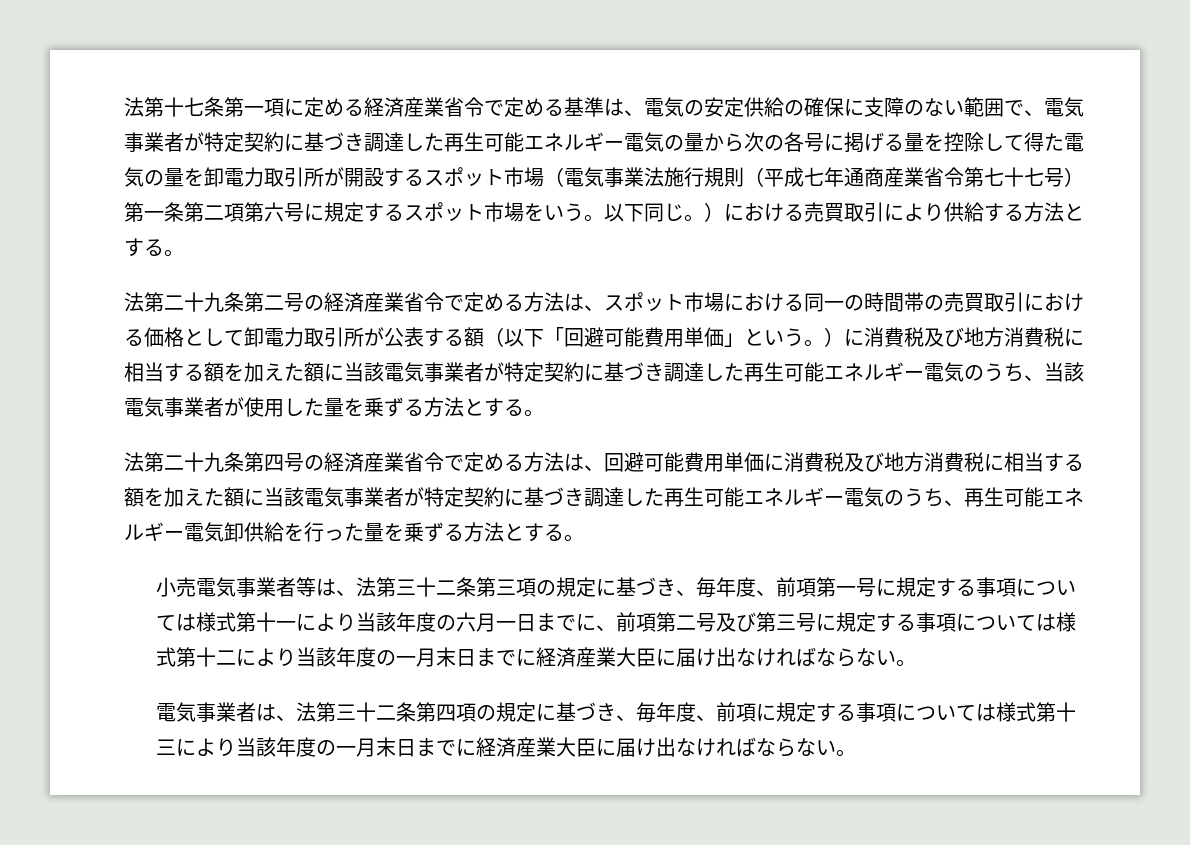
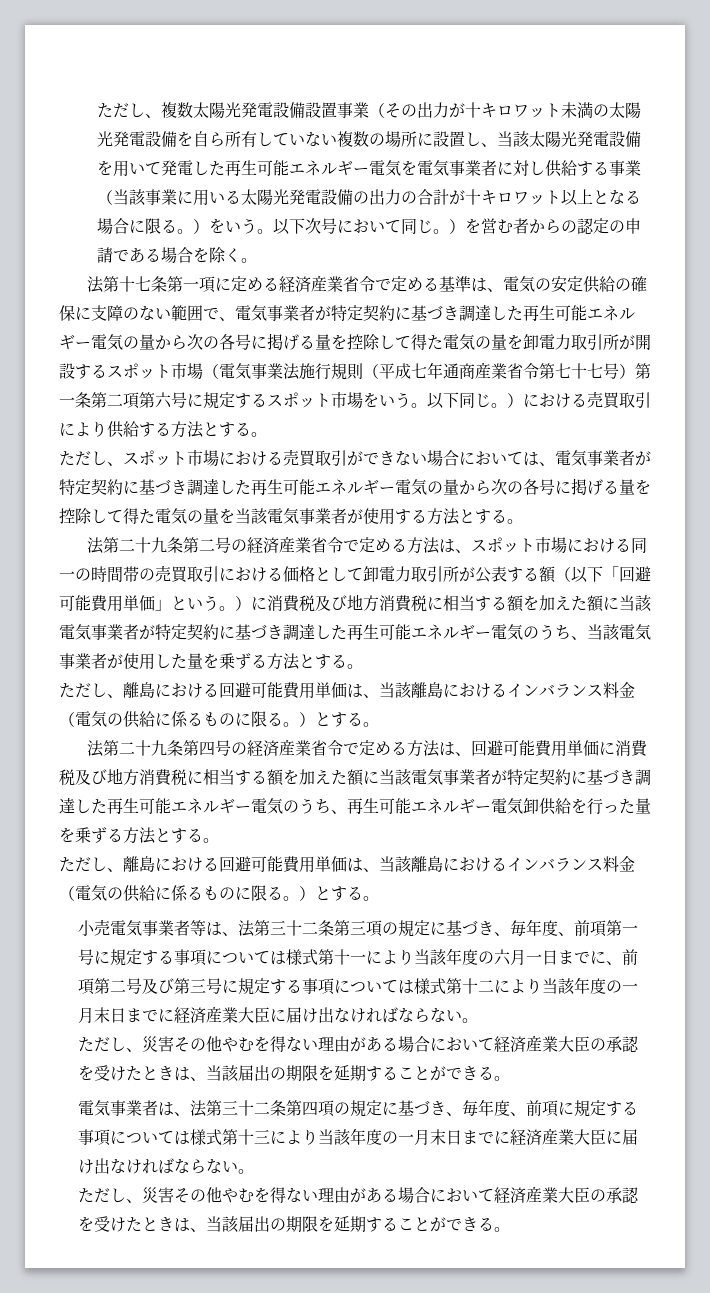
+ ただし、複数太陽光発電設備設置事業（その出力が十キロワット未満の太陽光発電設備を自ら所有していない複数の場所に設置し、当該太陽光発電設備を用いて発電した再生可能エネルギー電気を電気事業者に対し供給する事業（当該事業に用いる太陽光発電設備の出力の合計が十キロワット以上となる場合に限る。）をいう。以下次号において同じ。）を営む者からの認定の申請である場合を除く。
+ ただし、スポット市場における売買取引ができない場合においては、電気事業者が特定契約に基づき調達した再生可能エネルギー電気の量から次の各号に掲げる量を控除して得た電気の量を当該電気事業者が使用する方法とする。
  法第二十九条第二号の経済産業省令で定める方法は、スポット市場における同一の時間帯の売買取引における価格として卸電力取引所が公表する額（以下「回避可能費用単価」という。）に消費税及び地方消費税に相当する額を加えた額に当該電気事業者が特定契約に基づき調達した再生可能エネルギー電気のうち、当該電気事業者が使用した量を乗ずる方法とする。
+ ただし、離島における回避可能費用単価は、当該離島におけるインバランス料金（電気の供給に係るものに限る。）とする。
  法第二十九条第四号の経済産業省令で定める方法は、回避可能費用単価に消費税及び地方消費税に相当する額を加えた額に当該電気事業者が特定契約に基づき調達した再生可能エネルギー電気のうち、再生可能エネルギー電気卸供給を行った量を乗ずる方法とする。
+ ただし、離島における回避可能費用単価は、当該離島におけるインバランス料金（電気の供給に係るものに限る。）とする。
  小売電気事業者等は、法第三十二条第三項の規定に基づき、毎年度、前項第一号に規定する事項については様式第十一により当該年度の六月一日までに、前項第二号及び第三号に規定する事項については様式第十二により当該年度の一月末日までに経済産業大臣に届け出なければならない。
+ ただし、災害その他やむを得ない理由がある場合において経済産業大臣の承認を受けたときは、当該届出の期限を延期することができる。
  電気事業者は、法第三十二条第四項の規定に基づき、毎年度、前項に規定する事項については様式第十三により当該年度の一月末日までに経済産業大臣に届け出なければならない。
+ ただし、災害その他やむを得ない理由がある場合において経済産業大臣の承認を受けたときは、当該届出の期限を延期することができる。

